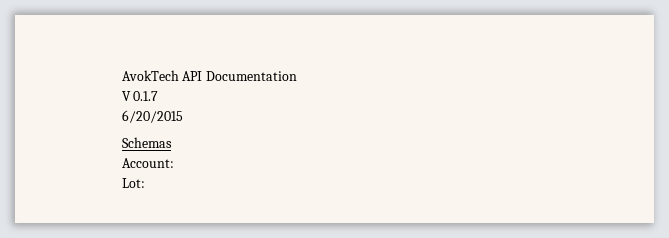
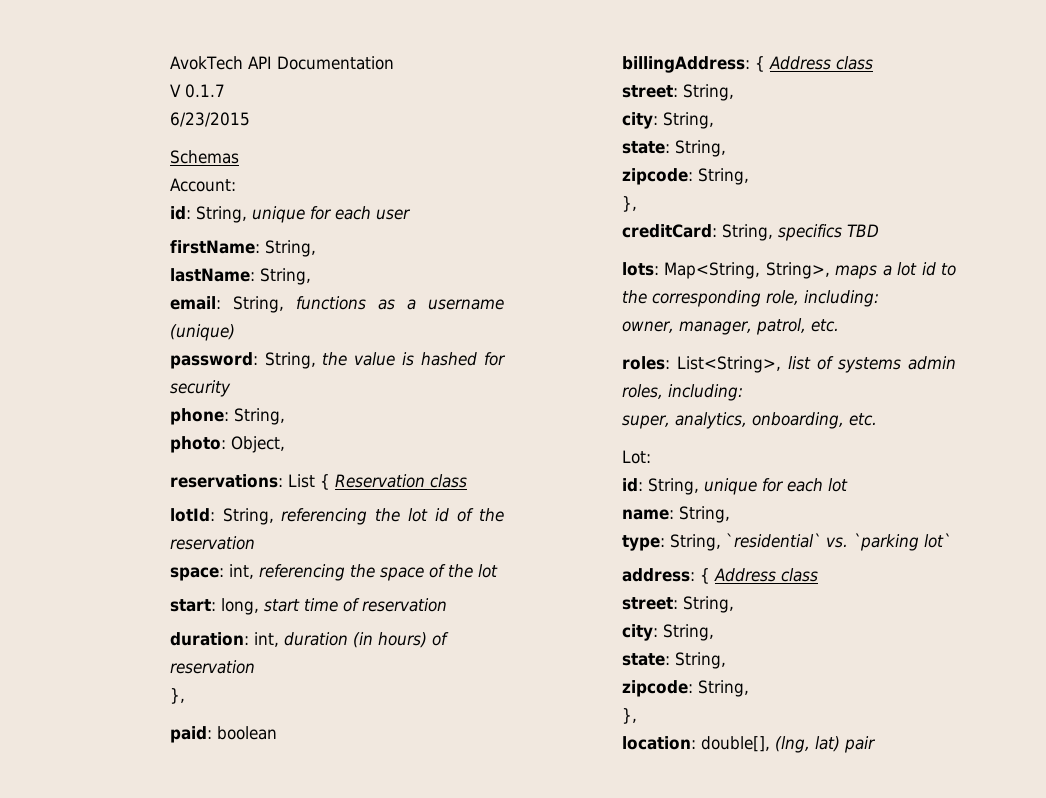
- 6/20/2015
+ 6/23/2015
+ id: String, unique for each user
+ firstName: String,
+ lastName: String,
+ email: String, functions as a username (unique)
+ password: String, the value is hashed for security
+ phone: String,
+ photo: Object,
+ reservations: List { Reservation class
+ lotId: String, referencing the lot id of the reservation
+ space: int, referencing the space of the lot
+ start: long, start time of reservation
+ duration: int, duration (in hours) of reservation
+ },
+ paid: boolean
+ billingAddress: { Address class
+ street: String,
+ city: String,
+ state: String,
+ zipcode: String,
+ },
+ creditCard: String, specifics TBD
+ lots: Map<String, String>, maps a lot id to the corresponding role, including:
+ owner, manager, patrol, etc.
+ roles: List<String>, list of systems admin roles, including:
+ super, analytics, onboarding, etc.
  Lot:
+ id: String, unique for each lot
+ name: String,
+ type: String, `residential` vs. `parking lot`
+ address: { Address class
+ street: String,
+ city: String,
+ state: String,
+ zipcode: String,
+ },
+ location: double[], (lng, lat) pair

